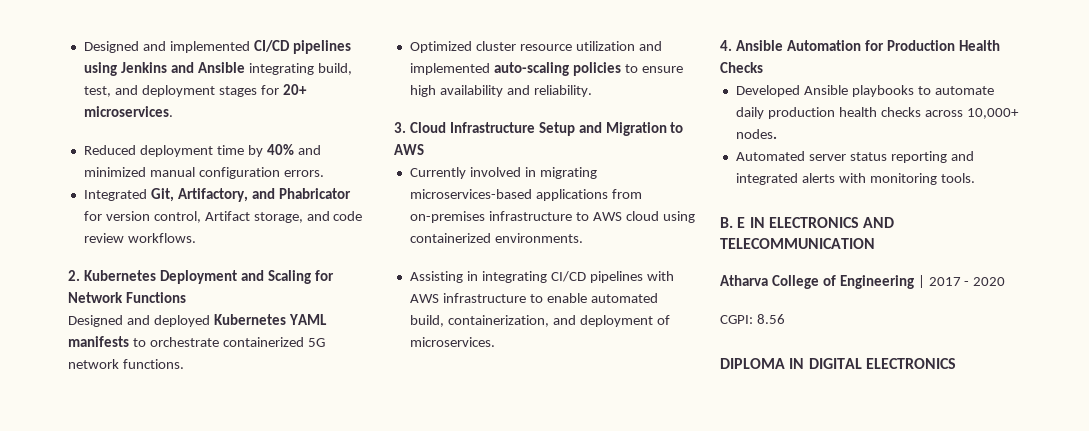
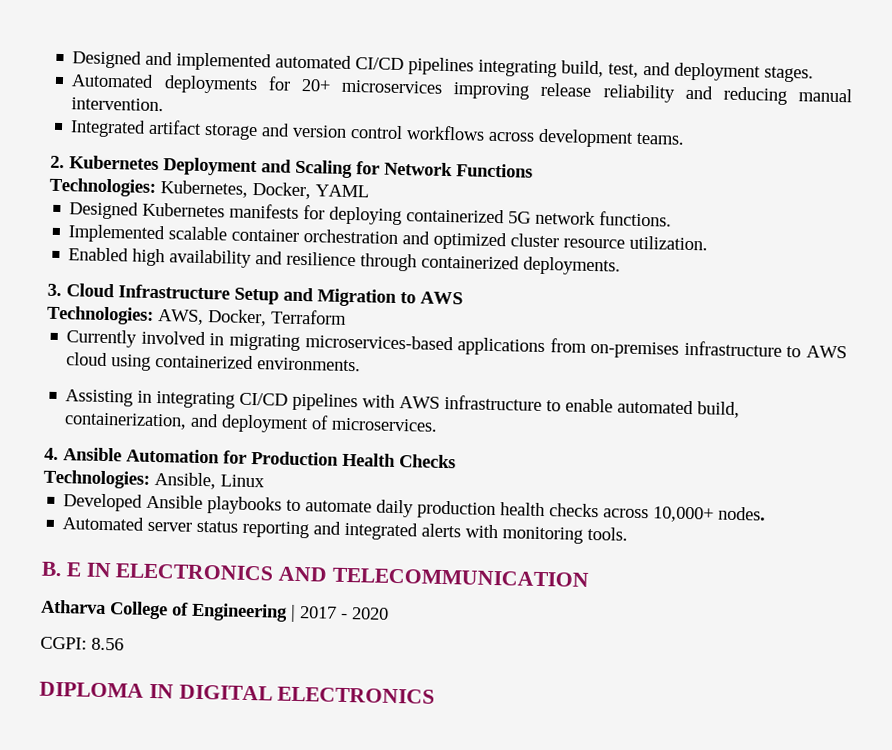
- Designed and implemented CI/CD pipelines using Jenkins and Ansible integrating build, test, and deployment stages for 20+ microservices.
- Reduced deployment time by 40% and minimized manual configuration errors.
- Integrated Git, Artifactory, and Phabricator for version control, Artifact storage, and code review workflows.
+ Designed and implemented automated CI/CD pipelines integrating build, test, and deployment stages.
+ Automated deployments for 20+ microservices improving release reliability and reducing manual intervention.
+ Integrated artifact storage and version control workflows across development teams.
- Designed and deployed Kubernetes YAML manifests to orchestrate containerized 5G network functions.
- Optimized cluster resource utilization and implemented auto-scaling policies to ensure high availability and reliability.
+ Technologies: Kubernetes, Docker, YAML
+ Designed Kubernetes manifests for deploying containerized 5G network functions.
+ Implemented scalable container orchestration and optimized cluster resource utilization.
+ Enabled high availability and resilience through containerized deployments.
+ Technologies: AWS, Docker, Terraform
+ Technologies: Ansible, Linux

